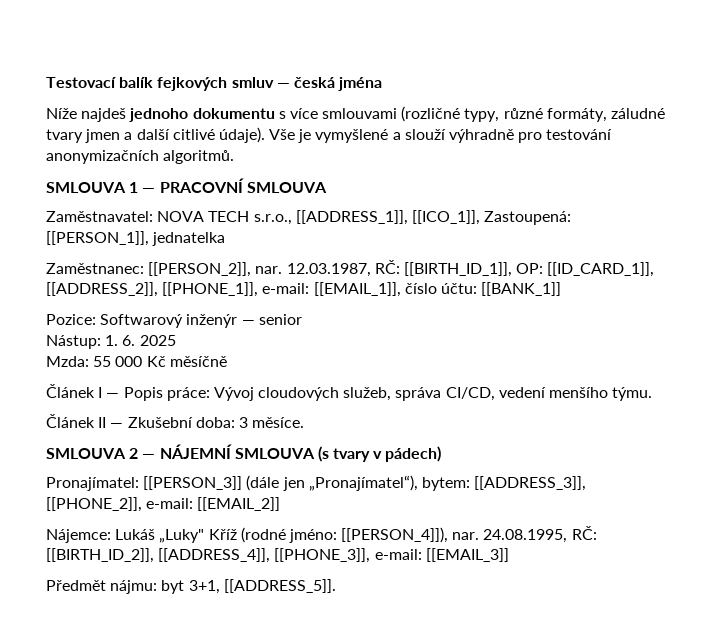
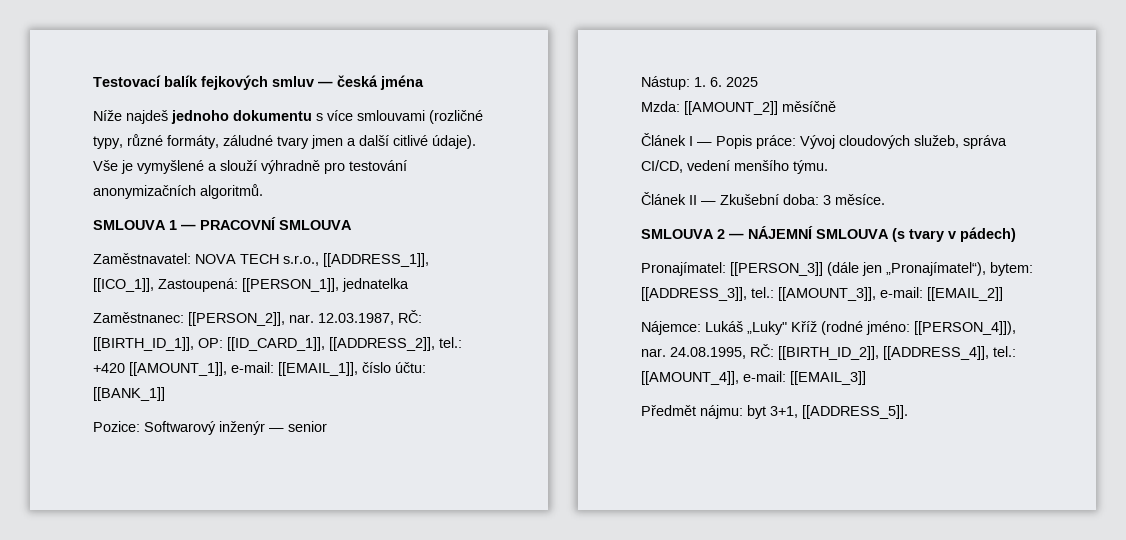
- 12.03.1987, RČ: [[BIRTH_ID_1]], OP: [[ID_CARD_1]], [[ADDRESS_2]], [[PHONE_1]], e-mail: [[EMAIL_1]], číslo účtu: [[BANK_1]]
+ 12.03.1987, RČ: [[BIRTH_ID_1]], OP: [[ID_CARD_1]], [[ADDRESS_2]], tel.: +420 [[AMOUNT_1]], e-mail: [[EMAIL_1]], číslo účtu: [[BANK_1]]
- Mzda: 55 000 Kč měsíčně
+ Mzda: [[AMOUNT_2]] měsíčně
- Pronajímatel: [[PERSON_3]] (dále jen „Pronajímatel“), bytem: [[ADDRESS_3]], [[PHONE_2]], e-mail: [[EMAIL_2]]
+ Pronajímatel: [[PERSON_3]] (dále jen „Pronajímatel“), bytem: [[ADDRESS_3]], tel.: [[AMOUNT_3]], e-mail: [[EMAIL_2]]
- 24.08.1995, RČ: [[BIRTH_ID_2]], [[ADDRESS_4]], [[PHONE_3]], e-mail: [[EMAIL_3]]
+ 24.08.1995, RČ: [[BIRTH_ID_2]], [[ADDRESS_4]], tel.: [[AMOUNT_4]], e-mail: [[EMAIL_3]]

